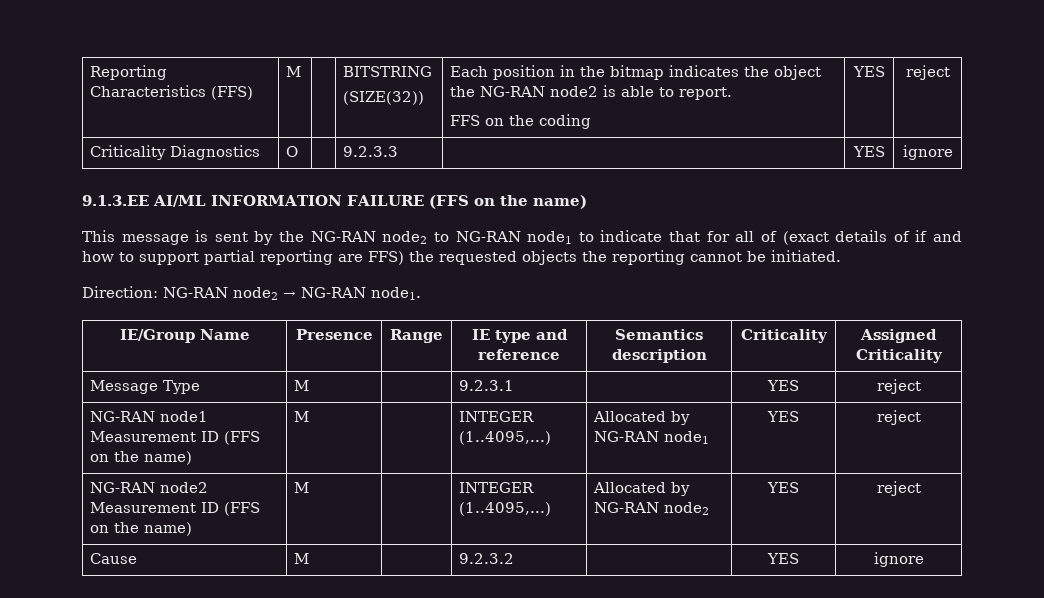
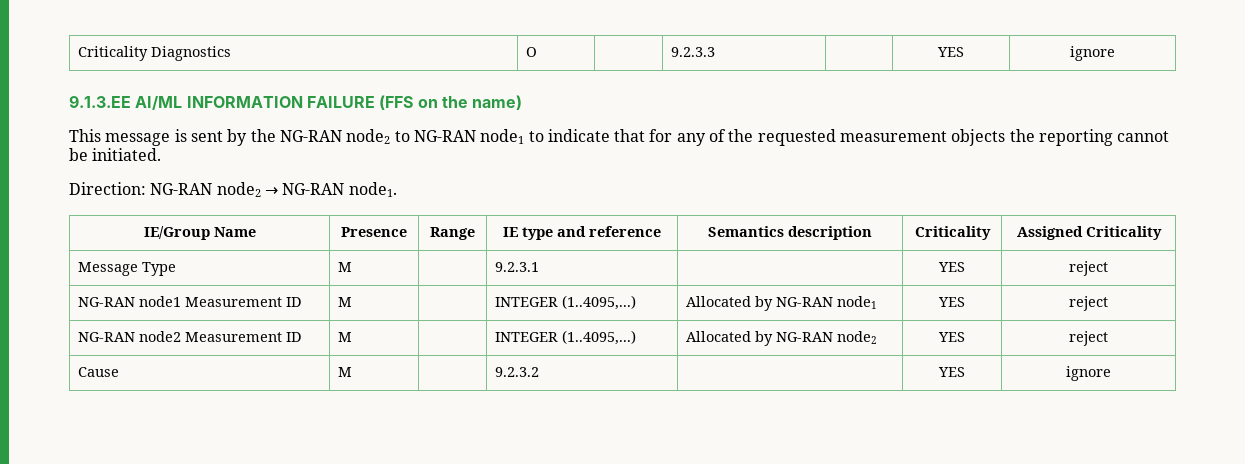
- Reporting Characteristics (FFS) | M | | BITSTRING
- (SIZE(32)) | Each position in the bitmap indicates the object the NG-RAN node2 is able to report.
- FFS on the coding | YES | reject
- This message is sent by the NG-RAN node2 to NG-RAN node1 to indicate that for all of (exact details of if and how to support partial reporting are FFS) the requested objects the reporting cannot be initiated.
+ This message is sent by the NG-RAN node2 to NG-RAN node1 to indicate that for any of the requested measurement objects the reporting cannot be initiated.
- NG-RAN node1 Measurement ID (FFS on the name) | M | | INTEGER (1..4095,...) | Allocated by NG-RAN node1 | YES | reject
+ NG-RAN node1 Measurement ID | M | | INTEGER (1..4095,...) | Allocated by NG-RAN node1 | YES | reject
- NG-RAN node2 Measurement ID (FFS on the name) | M | | INTEGER (1..4095,...) | Allocated by NG-RAN node2 | YES | reject
+ NG-RAN node2 Measurement ID | M | | INTEGER (1..4095,...) | Allocated by NG-RAN node2 | YES | reject

